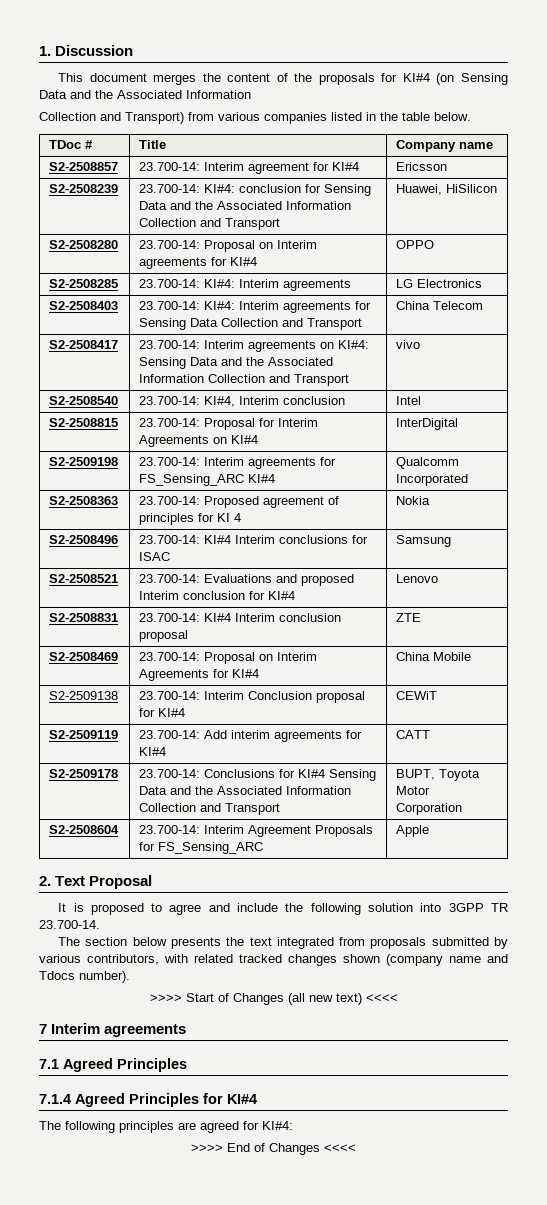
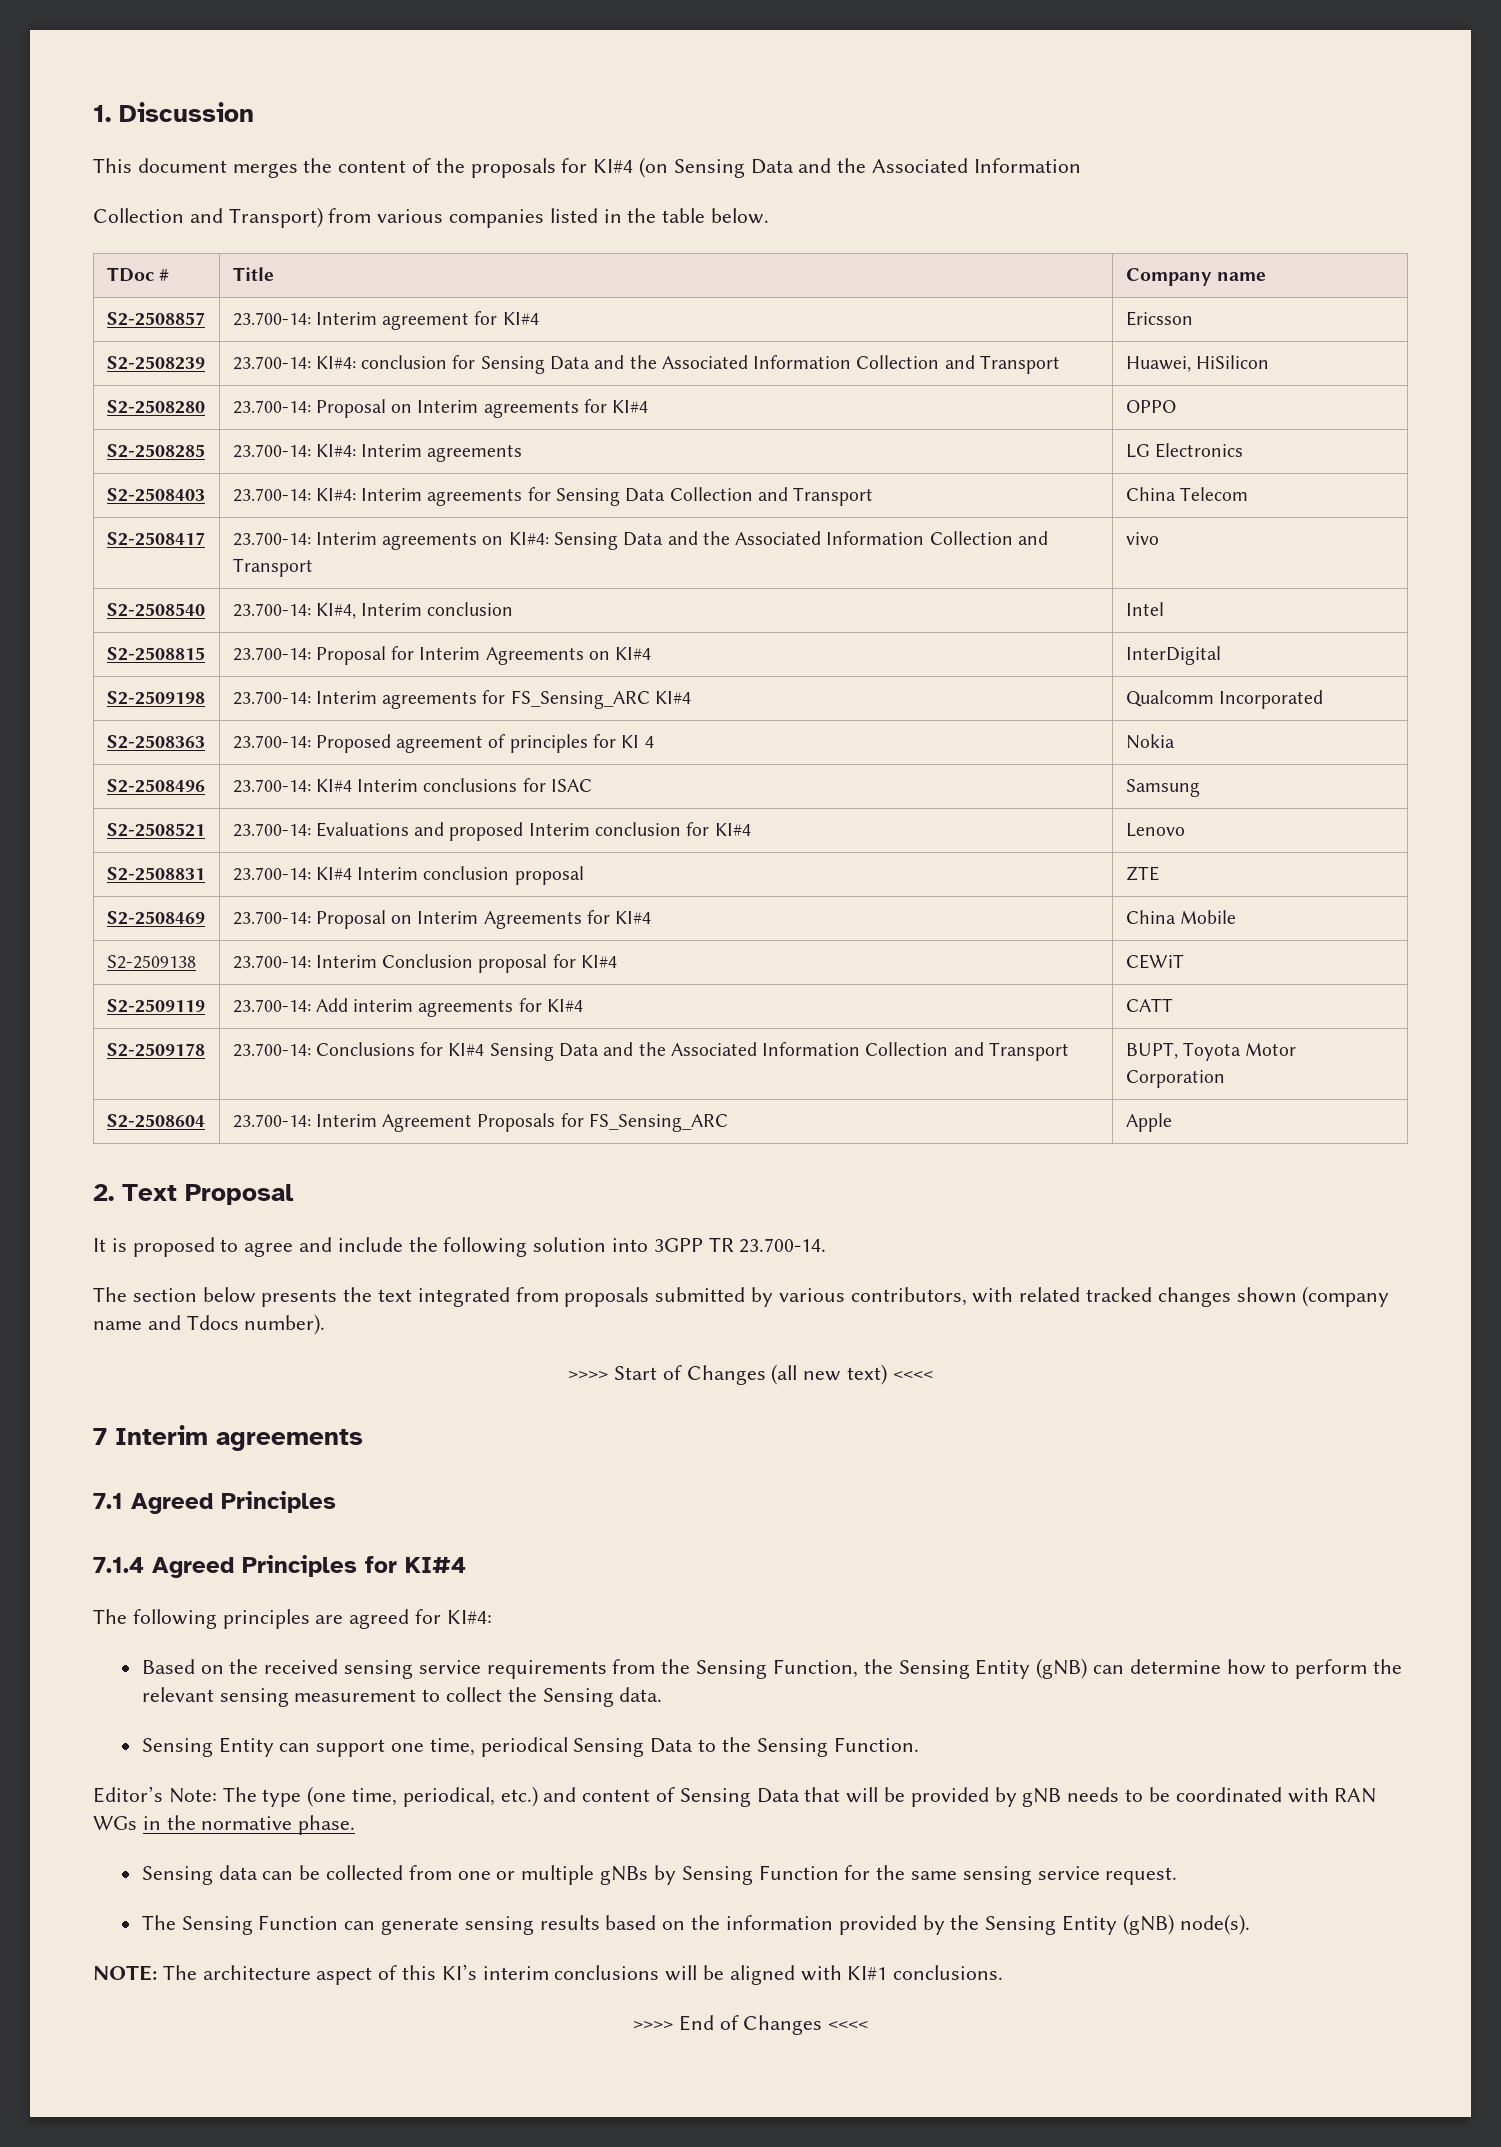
+ Based on the received sensing service requirements from the Sensing Function, the Sensing Entity (gNB) can determine how to perform the relevant sensing measurement to collect the Sensing data.
+ Sensing Entity can support one time, periodical Sensing Data to the Sensing Function.
+ Editor’s Note: The type (one time, periodical, etc.) and content of Sensing Data that will be provided by gNB needs to be coordinated with RAN WGs in the normative phase.
+ Sensing data can be collected from one or multiple gNBs by Sensing Function for the same sensing service request.
+ The Sensing Function can generate sensing results based on the information provided by the Sensing Entity (gNB) node(s).
+ NOTE: The architecture aspect of this KI’s interim conclusions will be aligned with KI#1 conclusions.

